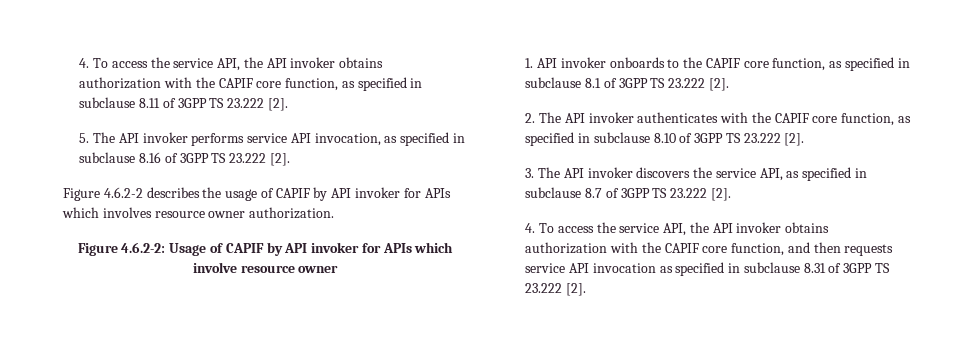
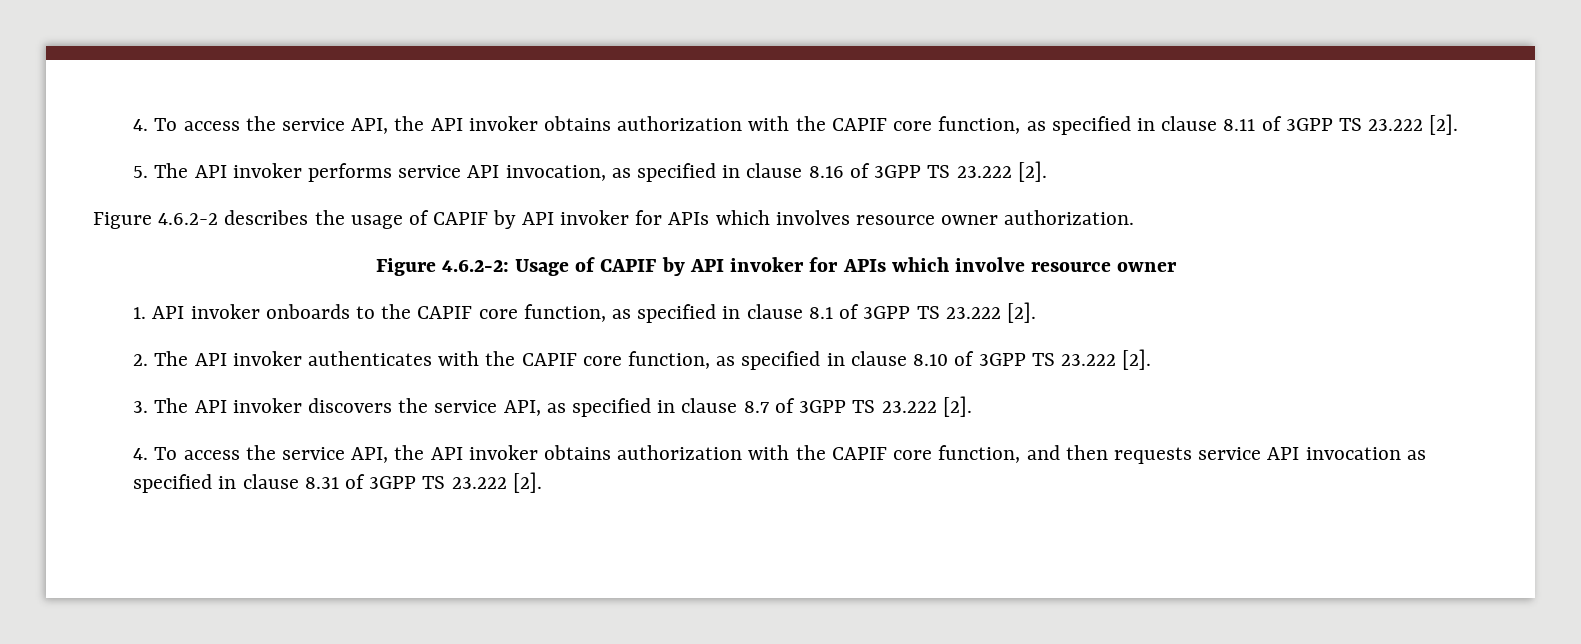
- 4. To access the service API, the API invoker obtains authorization with the CAPIF core function, as specified in subclause 8.11 of 3GPP TS 23.222 [2].
+ 4. To access the service API, the API invoker obtains authorization with the CAPIF core function, as specified in clause 8.11 of 3GPP TS 23.222 [2].
- 5. The API invoker performs service API invocation, as specified in subclause 8.16 of 3GPP TS 23.222 [2].
+ 5. The API invoker performs service API invocation, as specified in clause 8.16 of 3GPP TS 23.222 [2].
- 1. API invoker onboards to the CAPIF core function, as specified in subclause 8.1 of 3GPP TS 23.222 [2].
+ 1. API invoker onboards to the CAPIF core function, as specified in clause 8.1 of 3GPP TS 23.222 [2].
- 2. The API invoker authenticates with the CAPIF core function, as specified in subclause 8.10 of 3GPP TS 23.222 [2].
+ 2. The API invoker authenticates with the CAPIF core function, as specified in clause 8.10 of 3GPP TS 23.222 [2].
- 3. The API invoker discovers the service API, as specified in subclause 8.7 of 3GPP TS 23.222 [2].
+ 3. The API invoker discovers the service API, as specified in clause 8.7 of 3GPP TS 23.222 [2].
- 4. To access the service API, the API invoker obtains authorization with the CAPIF core function, and then requests service API invocation as specified in subclause 8.31 of 3GPP TS 23.222 [2].
+ 4. To access the service API, the API invoker obtains authorization with the CAPIF core function, and then requests service API invocation as specified in clause 8.31 of 3GPP TS 23.222 [2].

